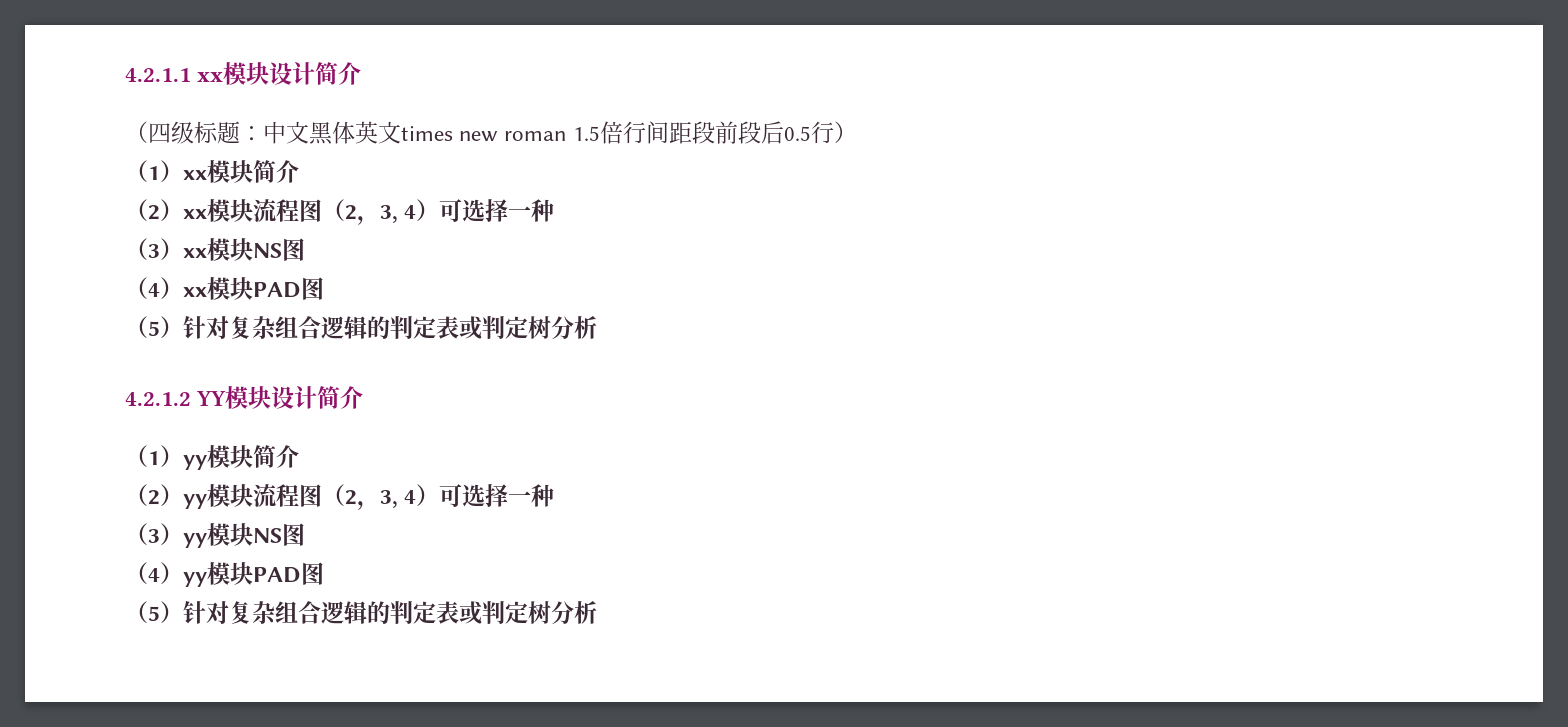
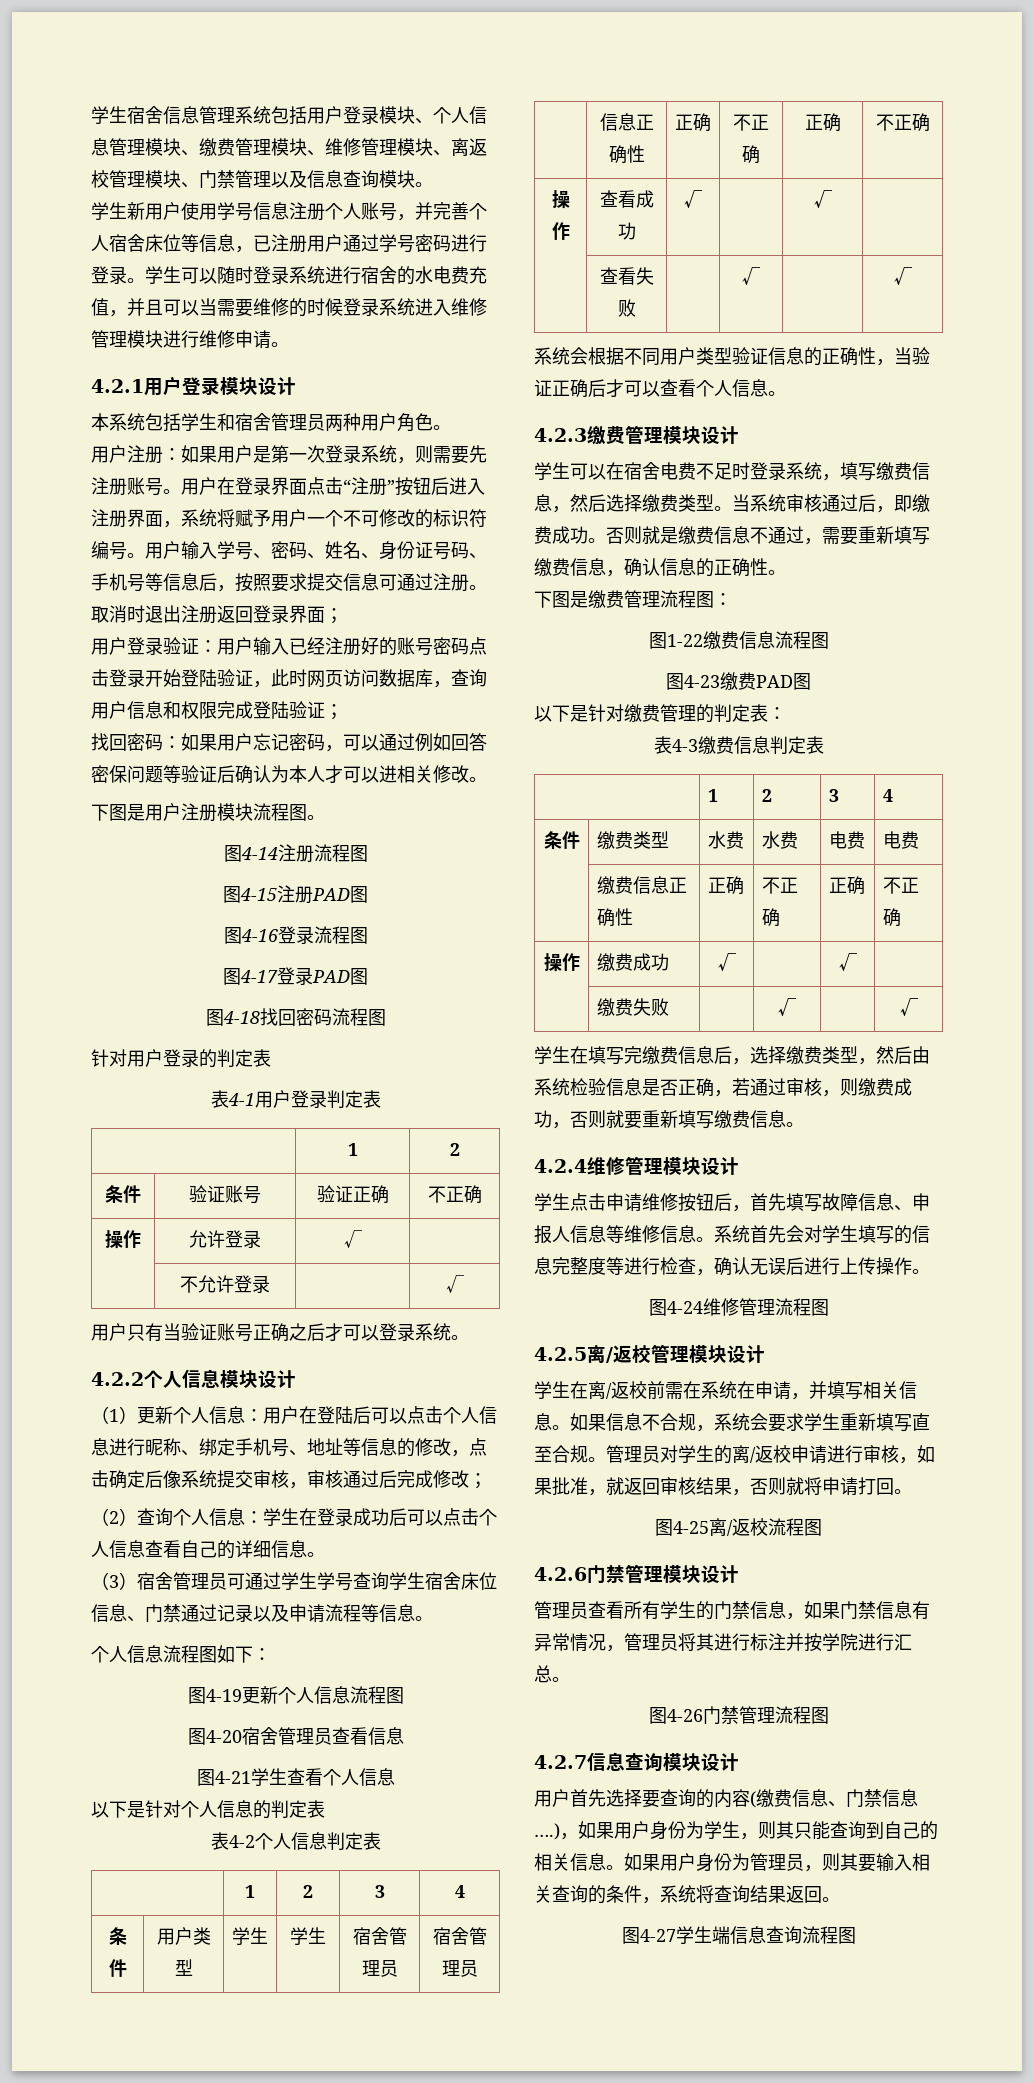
- 4.2.1.1 xx模块设计简介
- （四级标题：中文黑体英文times new roman 1.5倍行间距段前段后0.5行）
- （1）xx模块简介
- （2）xx模块流程图（2，3, 4）可选择一种
- （3）xx模块NS图
- （4）xx模块PAD图
- （5）针对复杂组合逻辑的判定表或判定树分析
- 4.2.1.2 YY模块设计简介
- （1）yy模块简介
- （2）yy模块流程图（2，3, 4）可选择一种
- （3）yy模块NS图
- （4）yy模块PAD图
- （5）针对复杂组合逻辑的判定表或判定树分析
+ 学生宿舍信息管理系统包括用户登录模块、个人信息管理模块、缴费管理模块、维修管理模块、离返校管理模块、门禁管理以及信息查询模块。
+ 学生新用户使用学号信息注册个人账号，并完善个人宿舍床位等信息，已注册用户通过学号密码进行登录。学生可以随时登录系统进行宿舍的水电费充值，并且可以当需要维修的时候登录系统进入维修管理模块进行维修申请。
+ 4.2.1用户登录模块设计
+ 本系统包括学生和宿舍管理员两种用户角色。
+ 用户注册：如果用户是第一次登录系统，则需要先注册账号。用户在登录界面点击“注册”按钮后进入注册界面，系统将赋予用户一个不可修改的标识符编号。用户输入学号、密码、姓名、身份证号码、手机号等信息后，按照要求提交信息可通过注册。取消时退出注册返回登录界面；
+ 用户登录验证：用户输入已经注册好的账号密码点击登录开始登陆验证，此时网页访问数据库，查询用户信息和权限完成登陆验证；
+ 找回密码：如果用户忘记密码，可以通过例如回答密保问题等验证后确认为本人才可以进相关修改。
+ 下图是用户注册模块流程图。
+ 图4-14注册流程图
+ 图4-15注册PAD图
+ 图4-16登录流程图
+ 图4-17登录PAD图
+ 图4-18找回密码流程图
+ 针对用户登录的判定表
+ 表4-1用户登录判定表
+ | 1 | 2
+ 条件 | 验证账号 | 验证正确 | 不正确
+ 操作 | 允许登录 | √ |
+ | 不允许登录 | | √
+ 用户只有当验证账号正确之后才可以登录系统。
+ 4.2.2个人信息模块设计
+ （1）更新个人信息：用户在登陆后可以点击个人信息进行昵称、绑定手机号、地址等信息的修改，点击确定后像系统提交审核，审核通过后完成修改；
+ （2）查询个人信息：学生在登录成功后可以点击个人信息查看自己的详细信息。
+ （3）宿舍管理员可通过学生学号查询学生宿舍床位信息、门禁通过记录以及申请流程等信息。
+ 个人信息流程图如下：
+ 图4-19更新个人信息流程图
+ 图4-20宿舍管理员查看信息
+ 图4-21学生查看个人信息
+ 以下是针对个人信息的判定表
+ 表4-2个人信息判定表
+ | 1 | 2 | 3 | 4
+ 条件 | 用户类型 | 学生 | 学生 | 宿舍管理员 | 宿舍管理员
+ | 信息正确性 | 正确 | 不正确 | 正确 | 不正确
+ 操作 | 查看成功 | √ | | √ |
+ | 查看失败 | | √ | | √
+ 系统会根据不同用户类型验证信息的正确性，当验证正确后才可以查看个人信息。
+ 4.2.3缴费管理模块设计
+ 学生可以在宿舍电费不足时登录系统，填写缴费信息，然后选择缴费类型。当系统审核通过后，即缴费成功。否则就是缴费信息不通过，需要重新填写缴费信息，确认信息的正确性。
+ 下图是缴费管理流程图：
+ 图1-22缴费信息流程图
+ 图4-23缴费PAD图
+ 以下是针对缴费管理的判定表：
+ 表4-3缴费信息判定表
+ | 1 | 2 | 3 | 4
+ 条件 | 缴费类型 | 水费 | 水费 | 电费 | 电费
+ | 缴费信息正确性 | 正确 | 不正确 | 正确 | 不正确
+ 操作 | 缴费成功 | √ | | √ |
+ | 缴费失败 | | √ | | √
+ 学生在填写完缴费信息后，选择缴费类型，然后由系统检验信息是否正确，若通过审核，则缴费成功，否则就要重新填写缴费信息。
+ 4.2.4维修管理模块设计
+ 学生点击申请维修按钮后，首先填写故障信息、申报人信息等维修信息。系统首先会对学生填写的信息完整度等进行检查，确认无误后进行上传操作。
+ 图4-24维修管理流程图
+ 4.2.5离/返校管理模块设计
+ 学生在离/返校前需在系统在申请，并填写相关信息。如果信息不合规，系统会要求学生重新填写直至合规。管理员对学生的离/返校申请进行审核，如果批准，就返回审核结果，否则就将申请打回。
+ 图4-25离/返校流程图
+ 4.2.6门禁管理模块设计
+ 管理员查看所有学生的门禁信息，如果门禁信息有异常情况，管理员将其进行标注并按学院进行汇总。
+ 图4-26门禁管理流程图
+ 4.2.7信息查询模块设计
+ 用户首先选择要查询的内容(缴费信息、门禁信息….)，如果用户身份为学生，则其只能查询到自己的相关信息。如果用户身份为管理员，则其要输入相关查询的条件，系统将查询结果返回。
+ 图4-27学生端信息查询流程图

